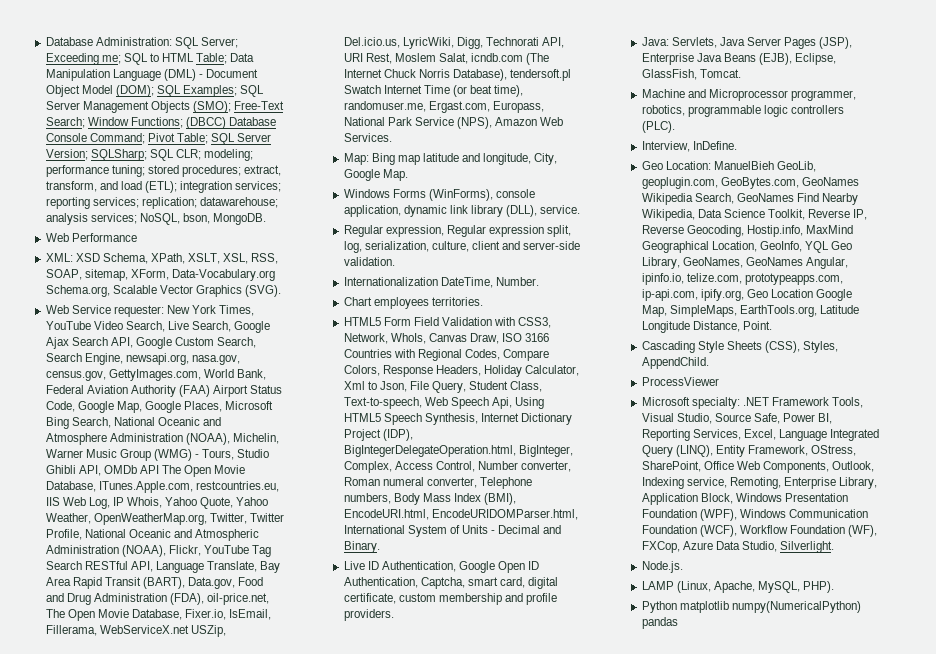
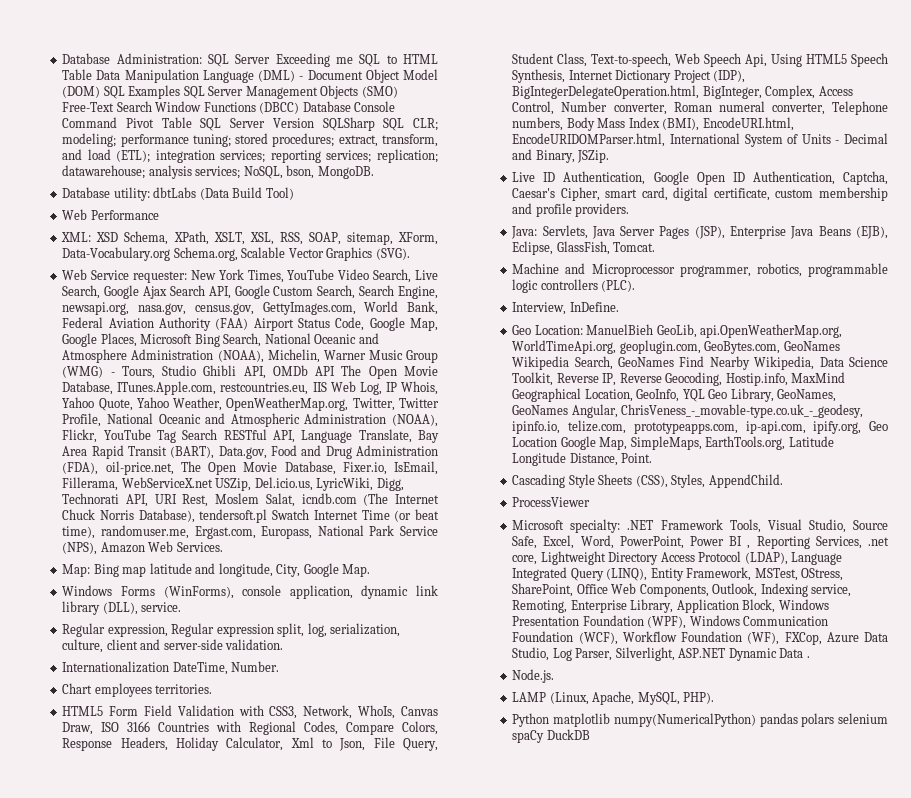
- Database Administration: SQL Server; Exceeding me; SQL to HTML Table; Data Manipulation Language (DML) - Document Object Model (DOM); SQL Examples; SQL Server Management Objects (SMO); Free-Text Search; Window Functions; (DBCC) Database Console Command; Pivot Table; SQL Server Version; SQLSharp; SQL CLR; modeling; performance tuning; stored procedures; extract, transform, and load (ETL); integration services; reporting services; replication; datawarehouse; analysis services; NoSQL, bson, MongoDB.
+ Database Administration: SQL Server Exceeding me SQL to HTML Table Data Manipulation Language (DML) - Document Object Model (DOM) SQL Examples SQL Server Management Objects (SMO) Free-Text Search Window Functions (DBCC) Database Console Command Pivot Table SQL Server Version SQLSharp SQL CLR; modeling; performance tuning; stored procedures; extract, transform, and load (ETL); integration services; reporting services; replication; datawarehouse; analysis services; NoSQL, bson, MongoDB.
+ Database utility: dbtLabs (Data Build Tool)
- HTML5 Form Field Validation with CSS3, Network, WhoIs, Canvas Draw, ISO 3166 Countries with Regional Codes, Compare Colors, Response Headers, Holiday Calculator, Xml to Json, File Query, Student Class, Text-to-speech, Web Speech Api, Using HTML5 Speech Synthesis, Internet Dictionary Project (IDP), BigIntegerDelegateOperation.html, BigInteger, Complex, Access Control, Number converter, Roman numeral converter, Telephone numbers, Body Mass Index (BMI), EncodeURI.html, EncodeURIDOMParser.html, International System of Units - Decimal and Binary.
+ HTML5 Form Field Validation with CSS3, Network, WhoIs, Canvas Draw, ISO 3166 Countries with Regional Codes, Compare Colors, Response Headers, Holiday Calculator, Xml to Json, File Query, Student Class, Text-to-speech, Web Speech Api, Using HTML5 Speech Synthesis, Internet Dictionary Project (IDP), BigIntegerDelegateOperation.html, BigInteger, Complex, Access Control, Number converter, Roman numeral converter, Telephone numbers, Body Mass Index (BMI), EncodeURI.html, EncodeURIDOMParser.html, International System of Units - Decimal and Binary, JSZip.
- Live ID Authentication, Google Open ID Authentication, Captcha, smart card, digital certificate, custom membership and profile providers.
+ Live ID Authentication, Google Open ID Authentication, Captcha, Caesar's Cipher, smart card, digital certificate, custom membership and profile providers.
- Geo Location: ManuelBieh GeoLib, geoplugin.com, GeoBytes.com, GeoNames Wikipedia Search, GeoNames Find Nearby Wikipedia, Data Science Toolkit, Reverse IP, Reverse Geocoding, Hostip.info, MaxMind Geographical Location, GeoInfo, YQL Geo Library, GeoNames, GeoNames Angular, ipinfo.io, telize.com, prototypeapps.com, ip-api.com, ipify.org, Geo Location Google Map, SimpleMaps, EarthTools.org, Latitude Longitude Distance, Point.
+ Geo Location: ManuelBieh GeoLib, api.OpenWeatherMap.org, WorldTimeApi.org, geoplugin.com, GeoBytes.com, GeoNames Wikipedia Search, GeoNames Find Nearby Wikipedia, Data Science Toolkit, Reverse IP, Reverse Geocoding, Hostip.info, MaxMind Geographical Location, GeoInfo, YQL Geo Library, GeoNames, GeoNames Angular, ChrisVeness_-_movable-type.co.uk_-_geodesy, ipinfo.io, telize.com, prototypeapps.com, ip-api.com, ipify.org, Geo Location Google Map, SimpleMaps, EarthTools.org, Latitude Longitude Distance, Point.
- Microsoft specialty: .NET Framework Tools, Visual Studio, Source Safe, Power BI, Reporting Services, Excel, Language Integrated Query (LINQ), Entity Framework, OStress, SharePoint, Office Web Components, Outlook, Indexing service, Remoting, Enterprise Library, Application Block, Windows Presentation Foundation (WPF), Windows Communication Foundation (WCF), Workflow Foundation (WF), FXCop, Azure Data Studio, Silverlight.
+ Microsoft specialty: .NET Framework Tools, Visual Studio, Source Safe, Excel, Word, PowerPoint, Power BI , Reporting Services, .net core, Lightweight Directory Access Protocol (LDAP), Language Integrated Query (LINQ), Entity Framework, MSTest, OStress, SharePoint, Office Web Components, Outlook, Indexing service, Remoting, Enterprise Library, Application Block, Windows Presentation Foundation (WPF), Windows Communication Foundation (WCF), Workflow Foundation (WF), FXCop, Azure Data Studio, Log Parser, Silverlight, ASP.NET Dynamic Data .
- Python matplotlib numpy(NumericalPython) pandas
+ Python matplotlib numpy(NumericalPython) pandas polars selenium spaCy DuckDB

